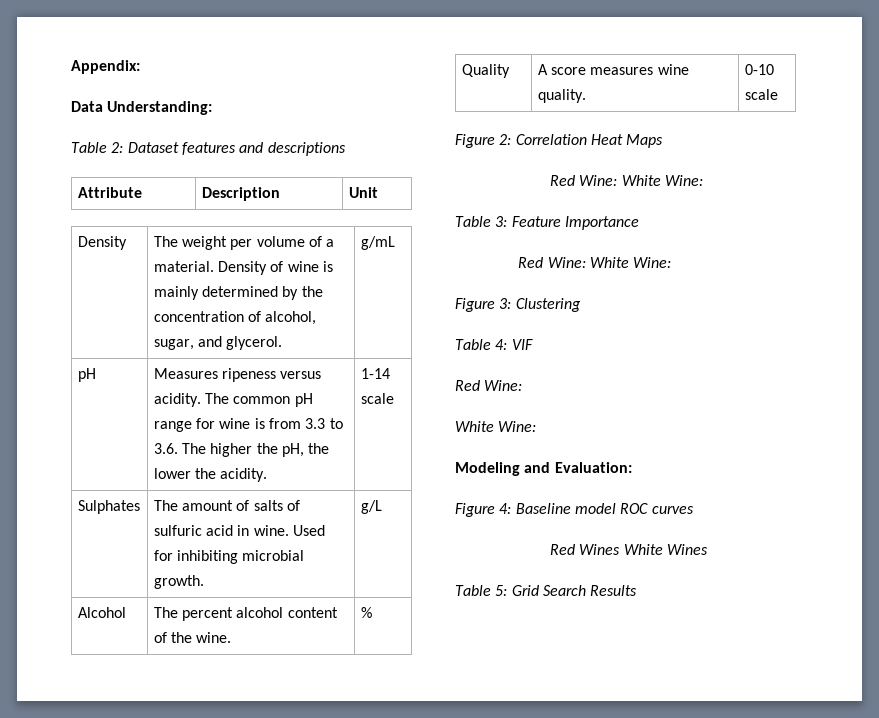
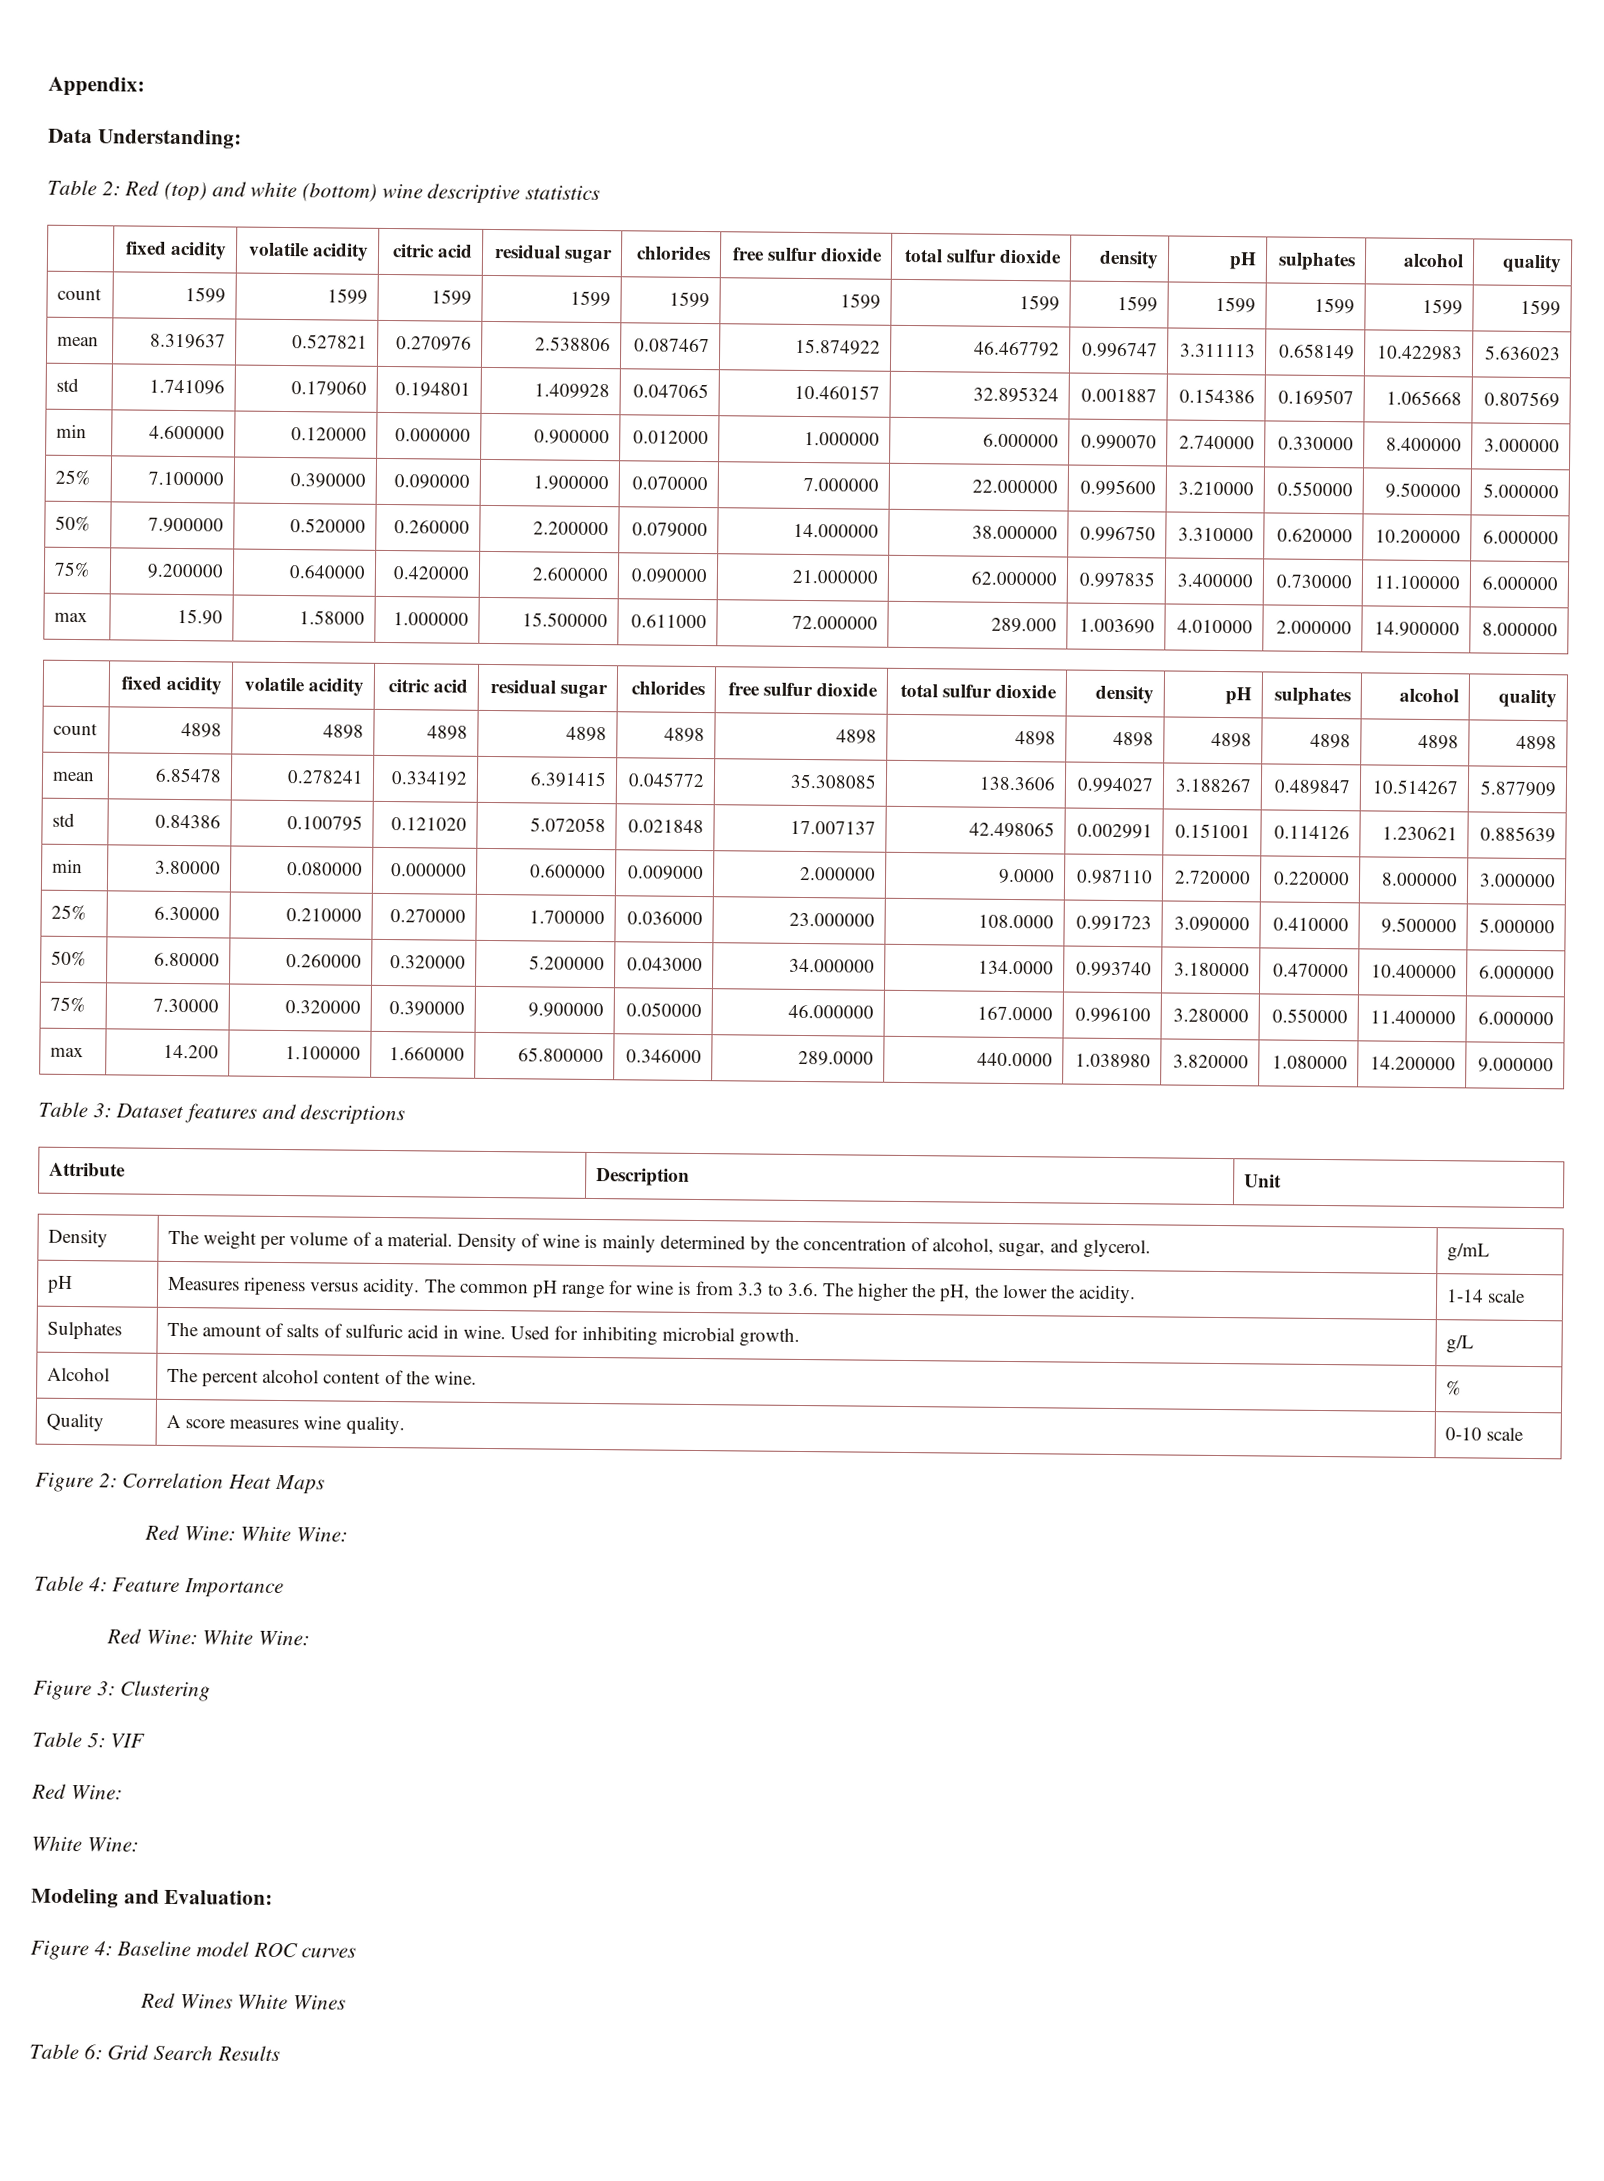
- Table 2: Dataset features and descriptions
+ Table 2: Red (top) and white (bottom) wine descriptive statistics
+ | fixed acidity | volatile acidity | citric acid | residual sugar | chlorides | free sulfur dioxide | total sulfur dioxide | density | pH | sulphates | alcohol | quality
+ count | 1599 | 1599 | 1599 | 1599 | 1599 | 1599 | 1599 | 1599 | 1599 | 1599 | 1599 | 1599
+ mean | 8.319637 | 0.527821 | 0.270976 | 2.538806 | 0.087467 | 15.874922 | 46.467792 | 0.996747 | 3.311113 | 0.658149 | 10.422983 | 5.636023
+ std | 1.741096 | 0.179060 | 0.194801 | 1.409928 | 0.047065 | 10.460157 | 32.895324 | 0.001887 | 0.154386 | 0.169507 | 1.065668 | 0.807569
+ min | 4.600000 | 0.120000 | 0.000000 | 0.900000 | 0.012000 | 1.000000 | 6.000000 | 0.990070 | 2.740000 | 0.330000 | 8.400000 | 3.000000
+ 25% | 7.100000 | 0.390000 | 0.090000 | 1.900000 | 0.070000 | 7.000000 | 22.000000 | 0.995600 | 3.210000 | 0.550000 | 9.500000 | 5.000000
+ 50% | 7.900000 | 0.520000 | 0.260000 | 2.200000 | 0.079000 | 14.000000 | 38.000000 | 0.996750 | 3.310000 | 0.620000 | 10.200000 | 6.000000
+ 75% | 9.200000 | 0.640000 | 0.420000 | 2.600000 | 0.090000 | 21.000000 | 62.000000 | 0.997835 | 3.400000 | 0.730000 | 11.100000 | 6.000000
+ max | 15.90 | 1.58000 | 1.000000 | 15.500000 | 0.611000 | 72.000000 | 289.000 | 1.003690 | 4.010000 | 2.000000 | 14.900000 | 8.000000
+ | fixed acidity | volatile acidity | citric acid | residual sugar | chlorides | free sulfur dioxide | total sulfur dioxide | density | pH | sulphates | alcohol | quality
+ count | 4898 | 4898 | 4898 | 4898 | 4898 | 4898 | 4898 | 4898 | 4898 | 4898 | 4898 | 4898
+ mean | 6.85478 | 0.278241 | 0.334192 | 6.391415 | 0.045772 | 35.308085 | 138.3606 | 0.994027 | 3.188267 | 0.489847 | 10.514267 | 5.877909
+ std | 0.84386 | 0.100795 | 0.121020 | 5.072058 | 0.021848 | 17.007137 | 42.498065 | 0.002991 | 0.151001 | 0.114126 | 1.230621 | 0.885639
+ min | 3.80000 | 0.080000 | 0.000000 | 0.600000 | 0.009000 | 2.000000 | 9.0000 | 0.987110 | 2.720000 | 0.220000 | 8.000000 | 3.000000
+ 25% | 6.30000 | 0.210000 | 0.270000 | 1.700000 | 0.036000 | 23.000000 | 108.0000 | 0.991723 | 3.090000 | 0.410000 | 9.500000 | 5.000000
+ 50% | 6.80000 | 0.260000 | 0.320000 | 5.200000 | 0.043000 | 34.000000 | 134.0000 | 0.993740 | 3.180000 | 0.470000 | 10.400000 | 6.000000
+ 75% | 7.30000 | 0.320000 | 0.390000 | 9.900000 | 0.050000 | 46.000000 | 167.0000 | 0.996100 | 3.280000 | 0.550000 | 11.400000 | 6.000000
+ max | 14.200 | 1.100000 | 1.660000 | 65.800000 | 0.346000 | 289.0000 | 440.0000 | 1.038980 | 3.820000 | 1.080000 | 14.200000 | 9.000000
+ Table 3: Dataset features and descriptions
- Table 3: Feature Importance
+ Table 4: Feature Importance
- Table 4: VIF
+ Table 5: VIF
- Table 5: Grid Search Results
+ Table 6: Grid Search Results

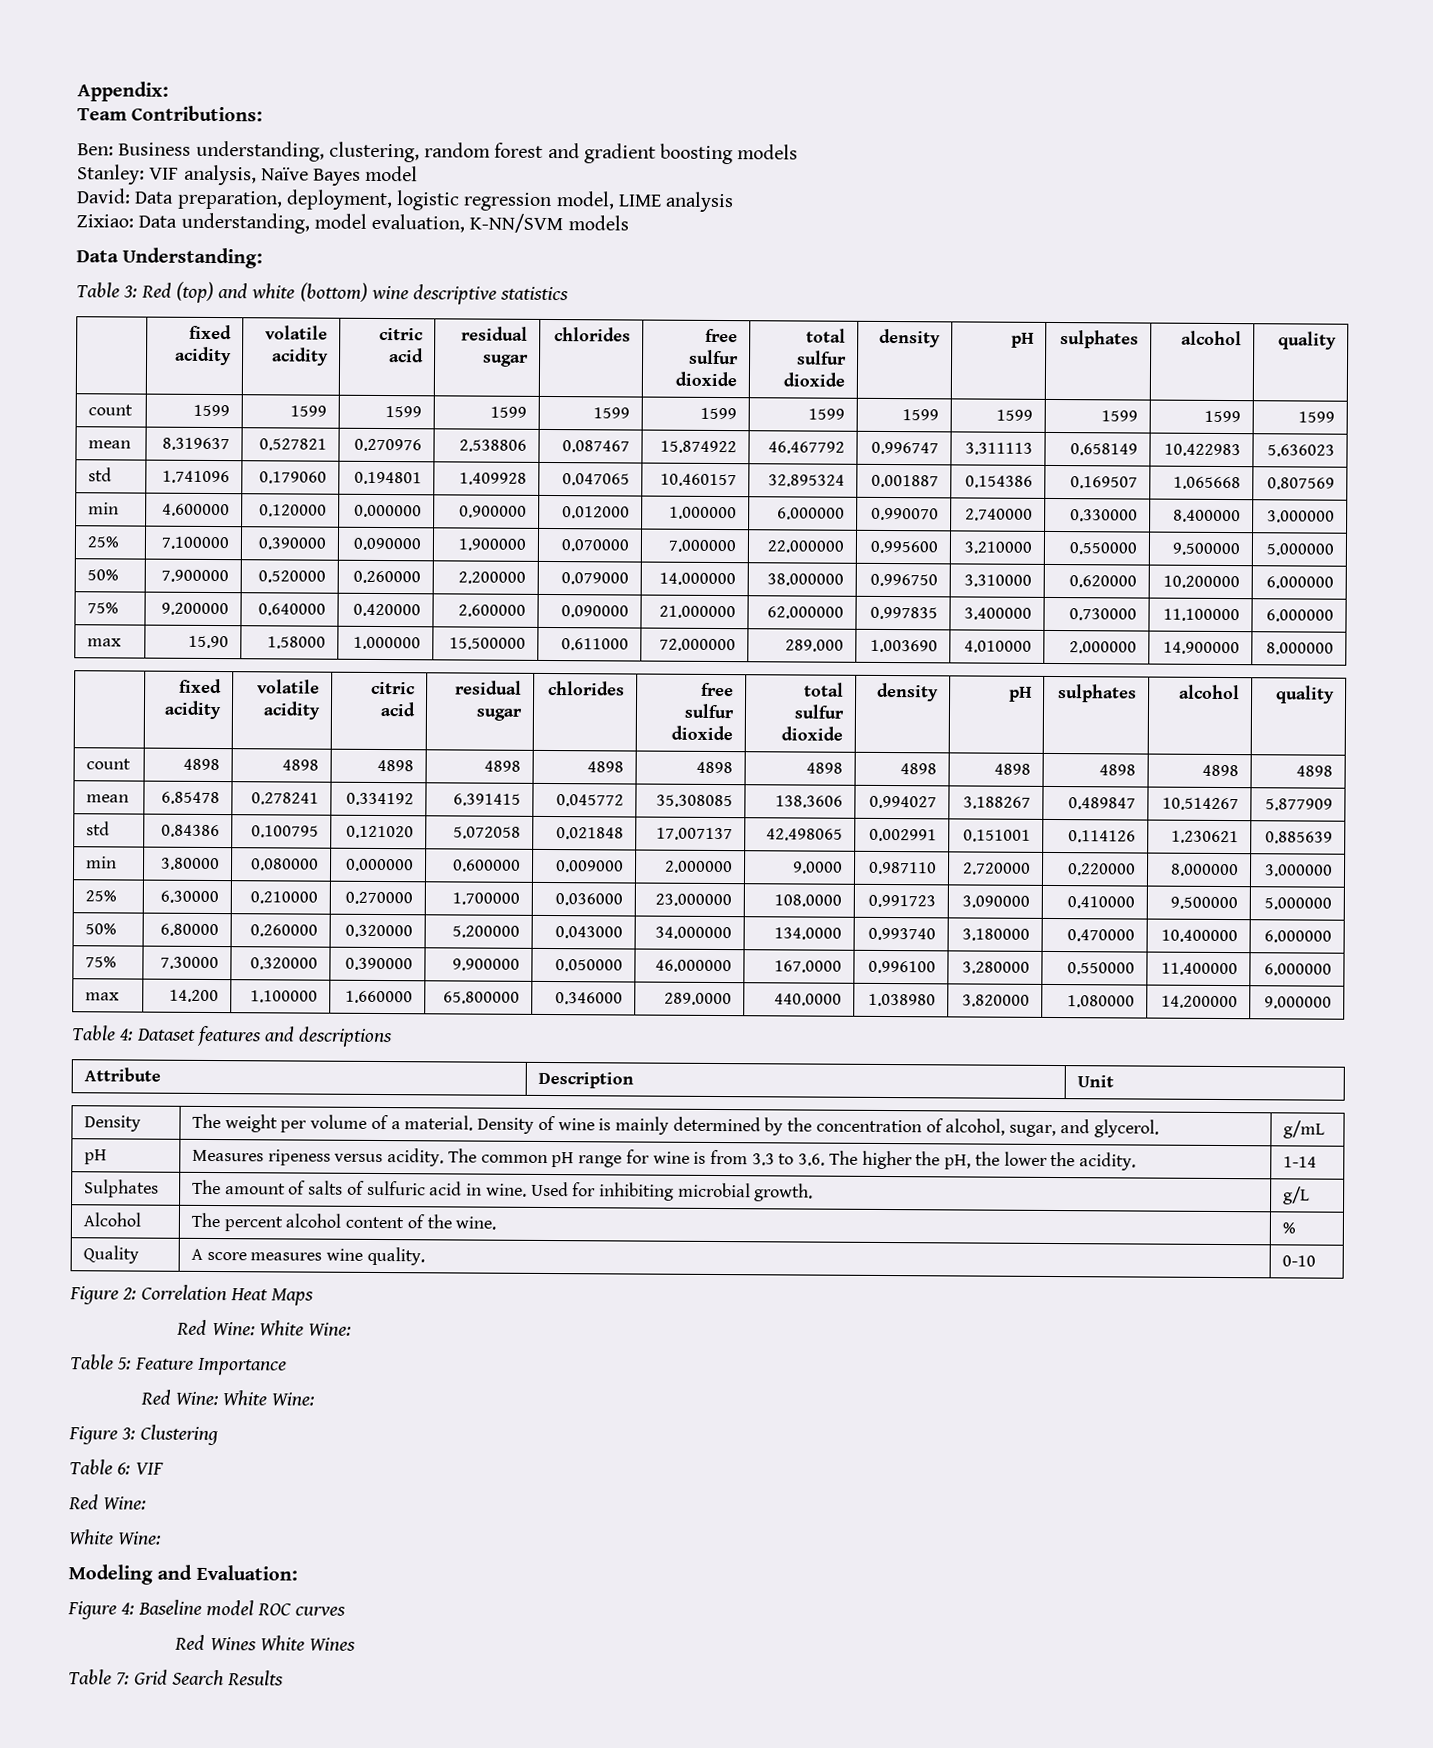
+ Team Contributions:
+ Ben: Business understanding, clustering, random forest and gradient boosting models
+ Stanley: VIF analysis, Naïve Bayes model
+ David: Data preparation, deployment, logistic regression model, LIME analysis
+ Zixiao: Data understanding, model evaluation, K-NN/SVM models
- Table 2: Red (top) and white (bottom) wine descriptive statistics
+ Table 3: Red (top) and white (bottom) wine descriptive statistics
- Table 3: Dataset features and descriptions
+ Table 4: Dataset features and descriptions
- pH | Measures ripeness versus acidity. The common pH range for wine is from 3.3 to 3.6. The higher the pH, the lower the acidity. | 1-14 scale
+ pH | Measures ripeness versus acidity. The common pH range for wine is from 3.3 to 3.6. The higher the pH, the lower the acidity. | 1-14
- Quality | A score measures wine quality. | 0-10 scale
+ Quality | A score measures wine quality. | 0-10
- Table 4: Feature Importance
+ Table 5: Feature Importance
- Table 5: VIF
+ Table 6: VIF
- Table 6: Grid Search Results
+ Table 7: Grid Search Results

